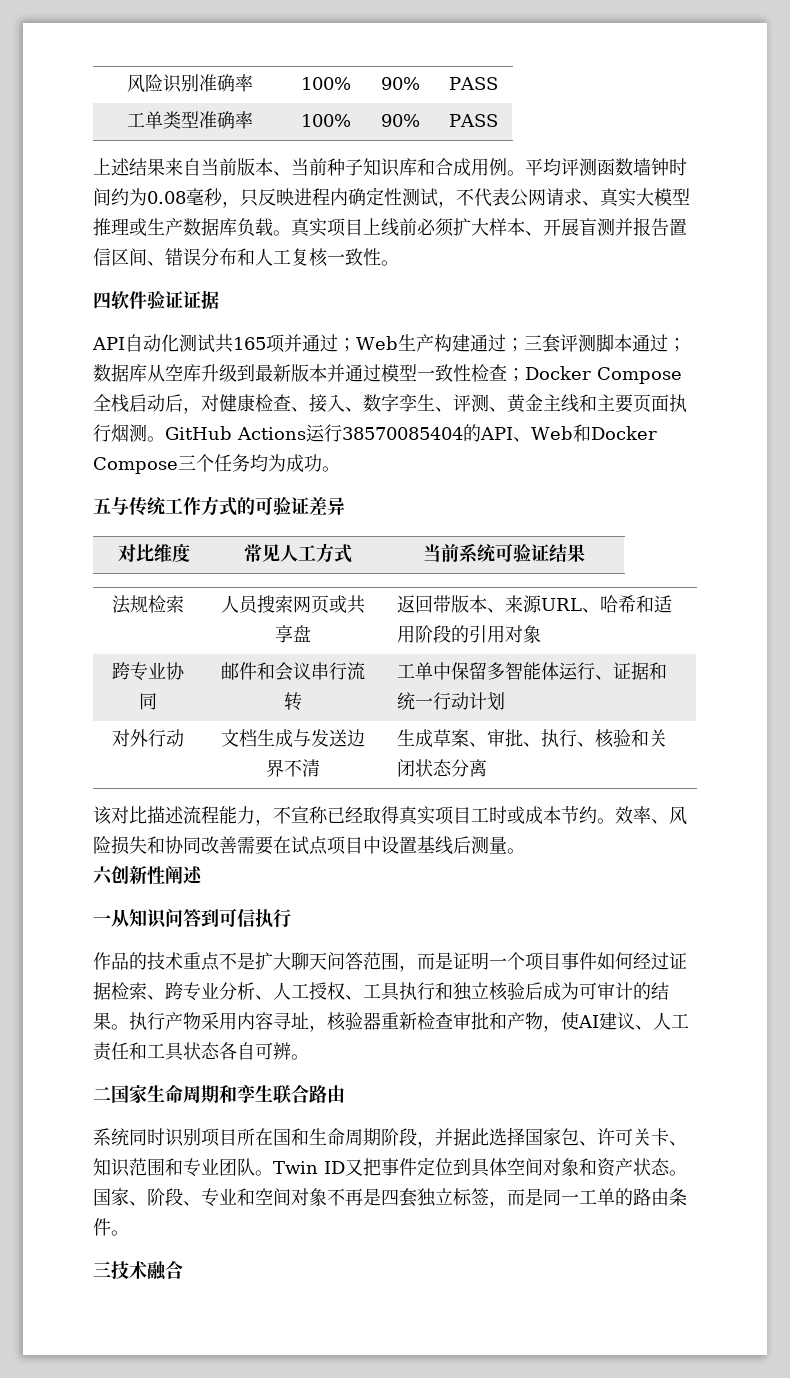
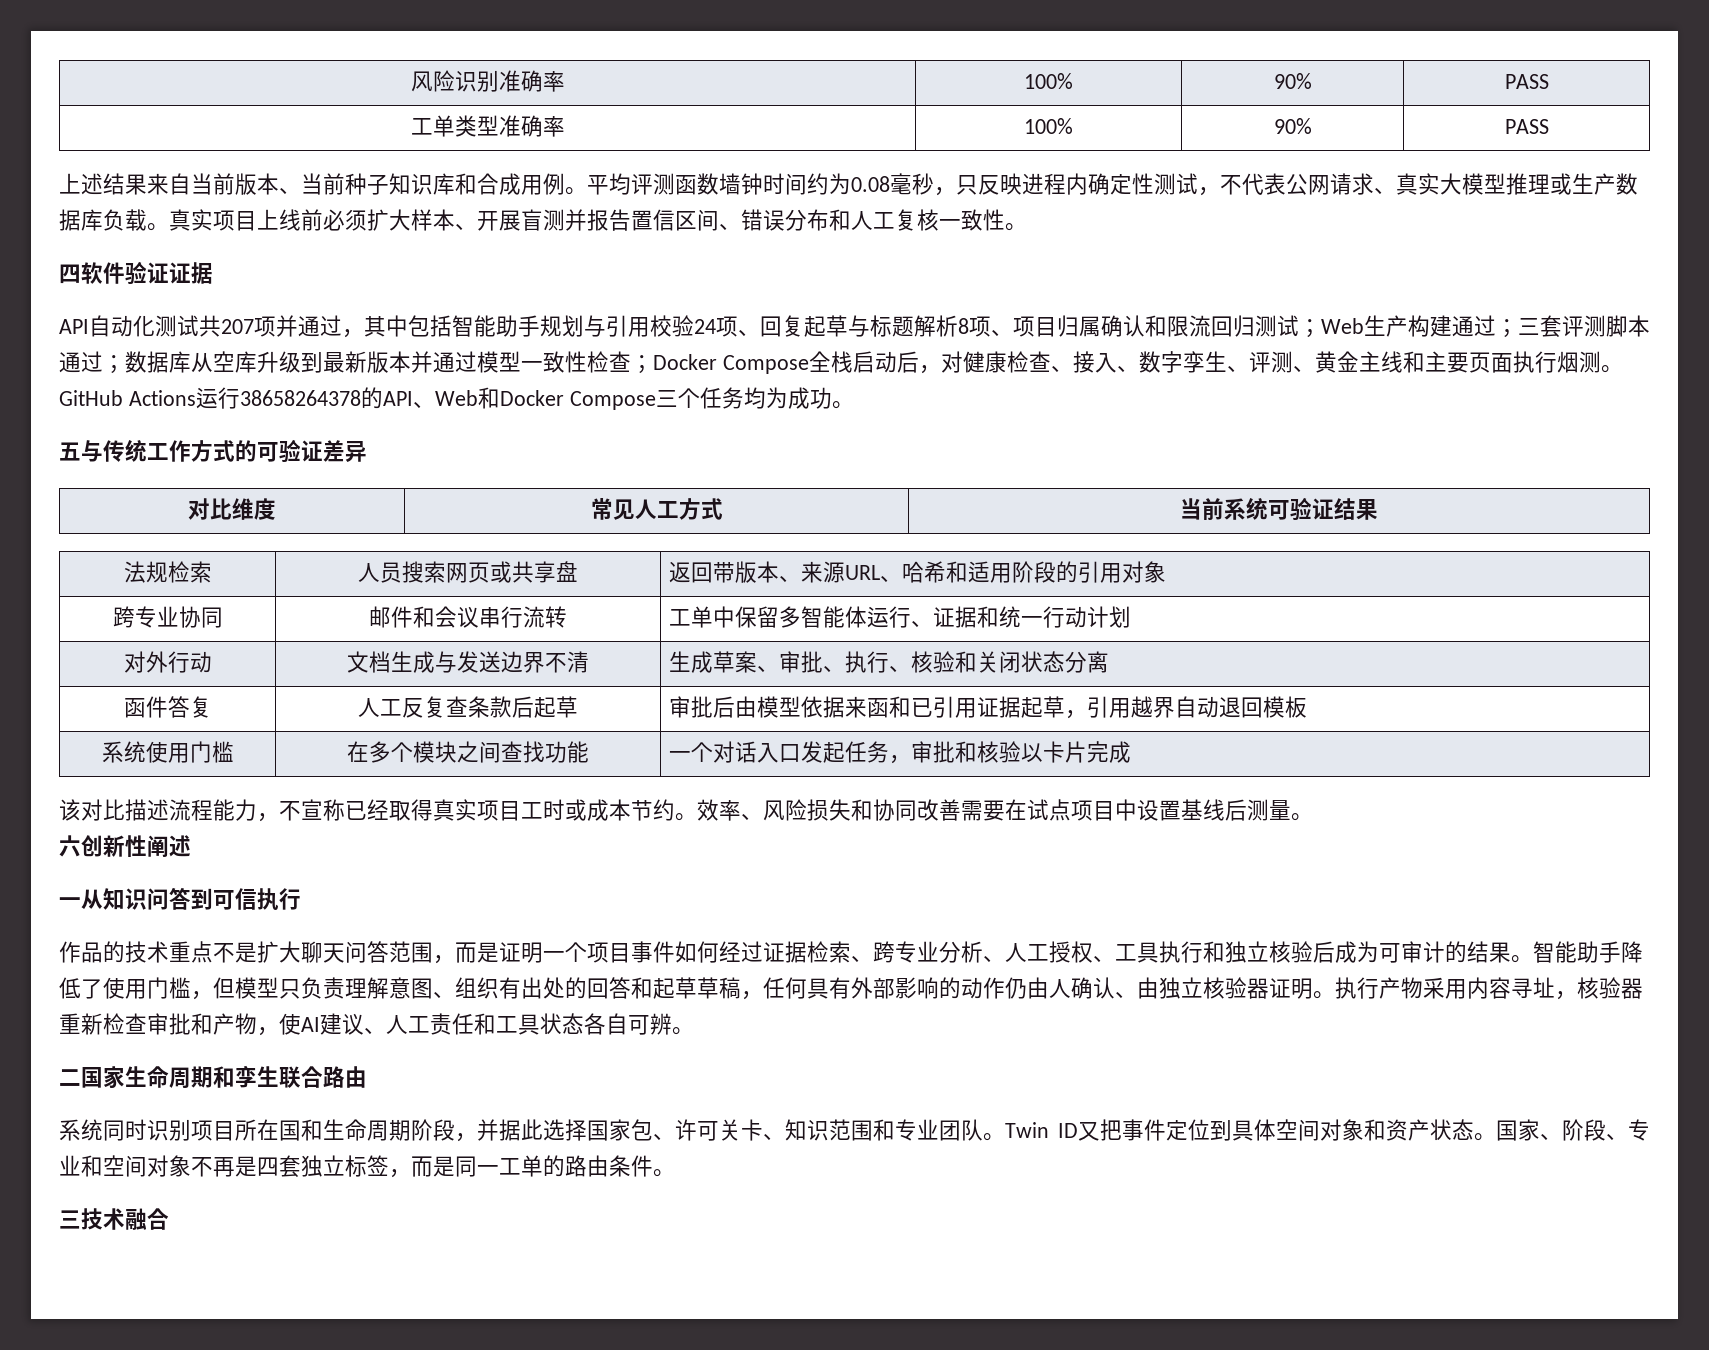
- API自动化测试共165项并通过；Web生产构建通过；三套评测脚本通过；数据库从空库升级到最新版本并通过模型一致性检查；Docker Compose全栈启动后，对健康检查、接入、数字孪生、评测、黄金主线和主要页面执行烟测。
+ API自动化测试共207项并通过，其中包括智能助手规划与引用校验24项、回复起草与标题解析8项、项目归属确认和限流回归测试；Web生产构建通过；三套评测脚本通过；数据库从空库升级到最新版本并通过模型一致性检查；Docker Compose全栈启动后，对健康检查、接入、数字孪生、评测、黄金主线和主要页面执行烟测。
- GitHub Actions运行38570085404的API、Web和Docker Compose三个任务均为成功。
+ GitHub Actions运行38658264378的API、Web和Docker Compose三个任务均为成功。
+ 函件答复 | 人工反复查条款后起草 | 审批后由模型依据来函和已引用证据起草，引用越界自动退回模板
+ 系统使用门槛 | 在多个模块之间查找功能 | 一个对话入口发起任务，审批和核验以卡片完成
+ 智能助手降低了使用门槛，但模型只负责理解意图、组织有出处的回答和起草草稿，任何具有外部影响的动作仍由人确认、由独立核验器证明。

